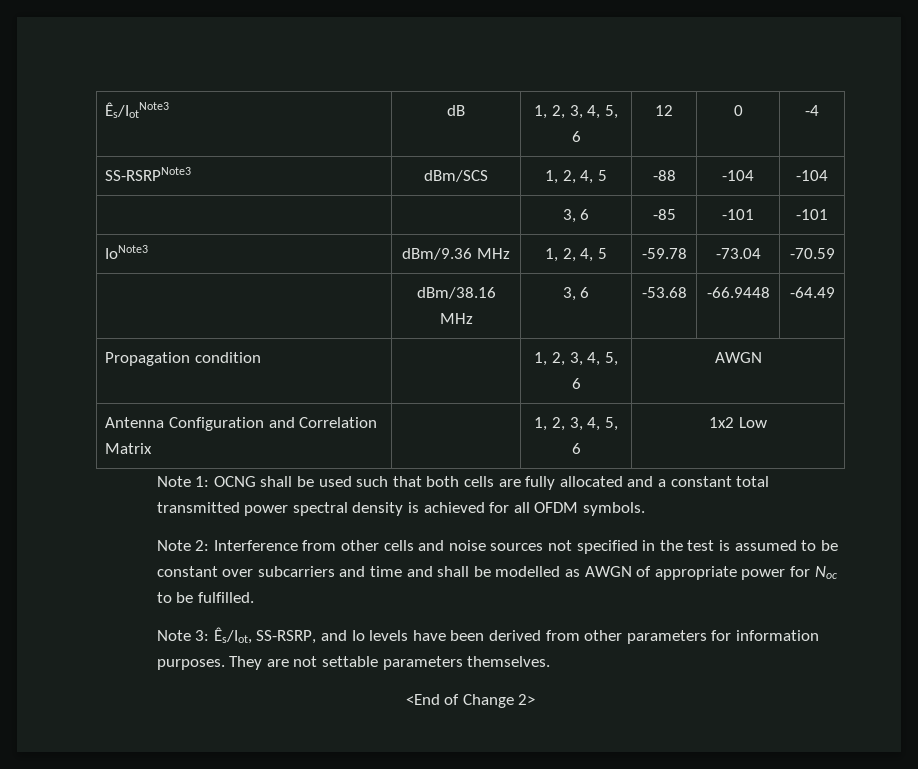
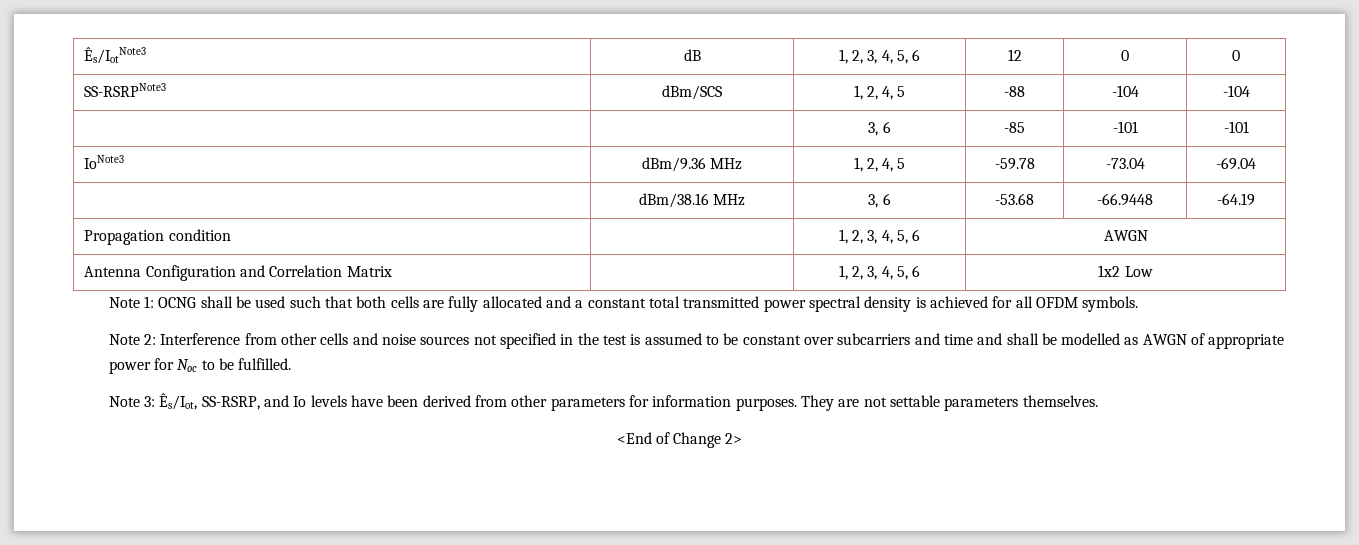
- Ês/IotNote3 | dB | 1, 2, 3, 4, 5, 6 | 12 | 0 | -4
+ Ês/IotNote3 | dB | 1, 2, 3, 4, 5, 6 | 12 | 0 | 0
- IoNote3 | dBm/9.36 MHz | 1, 2, 4, 5 | -59.78 | -73.04 | -70.59
+ IoNote3 | dBm/9.36 MHz | 1, 2, 4, 5 | -59.78 | -73.04 | -69.04
- | dBm/38.16 MHz | 3, 6 | -53.68 | -66.9448 | -64.49
+ | dBm/38.16 MHz | 3, 6 | -53.68 | -66.9448 | -64.19

